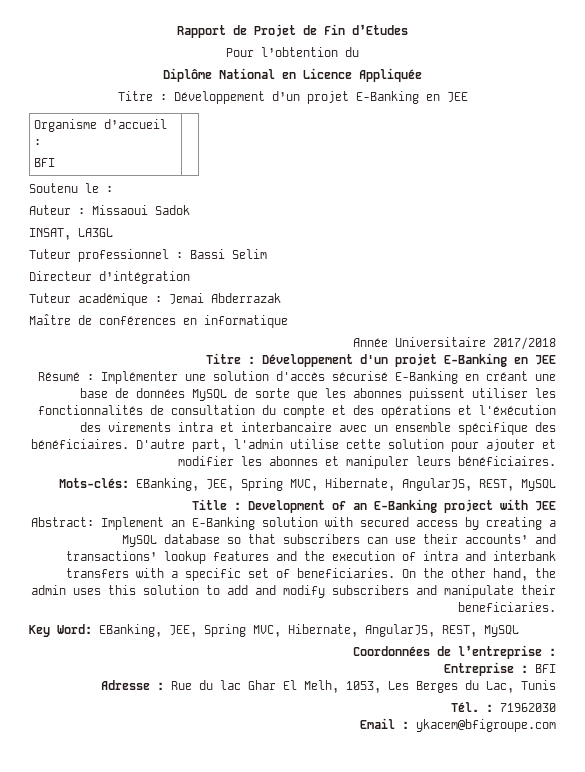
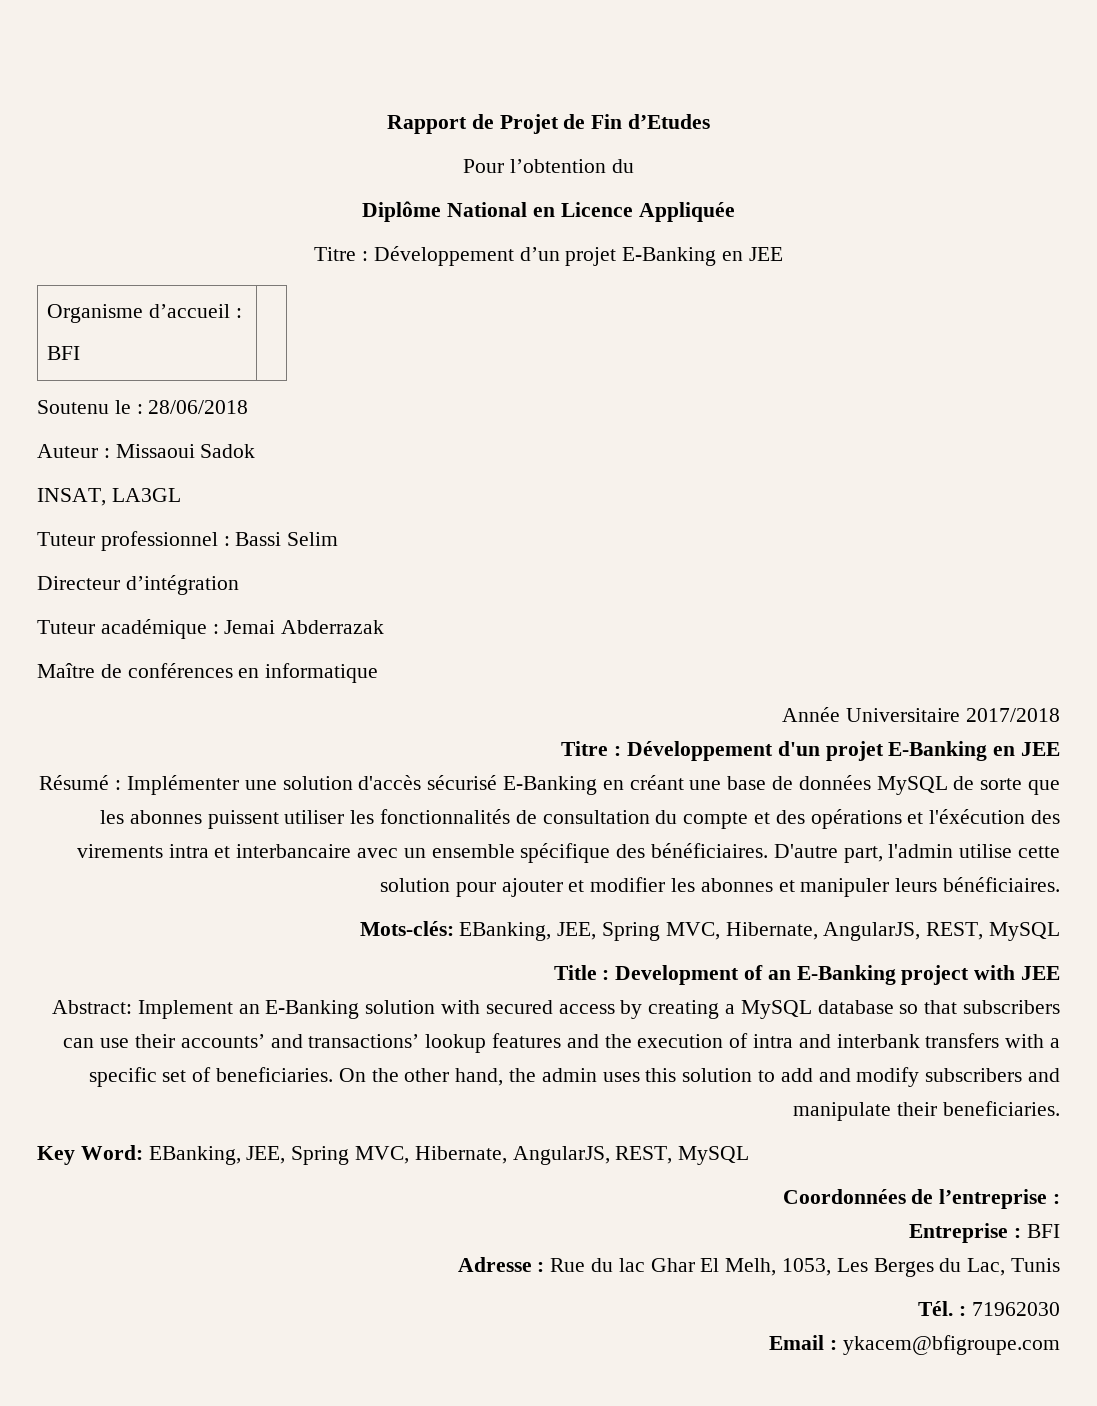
- Soutenu le :
+ Soutenu le : 28/06/2018

